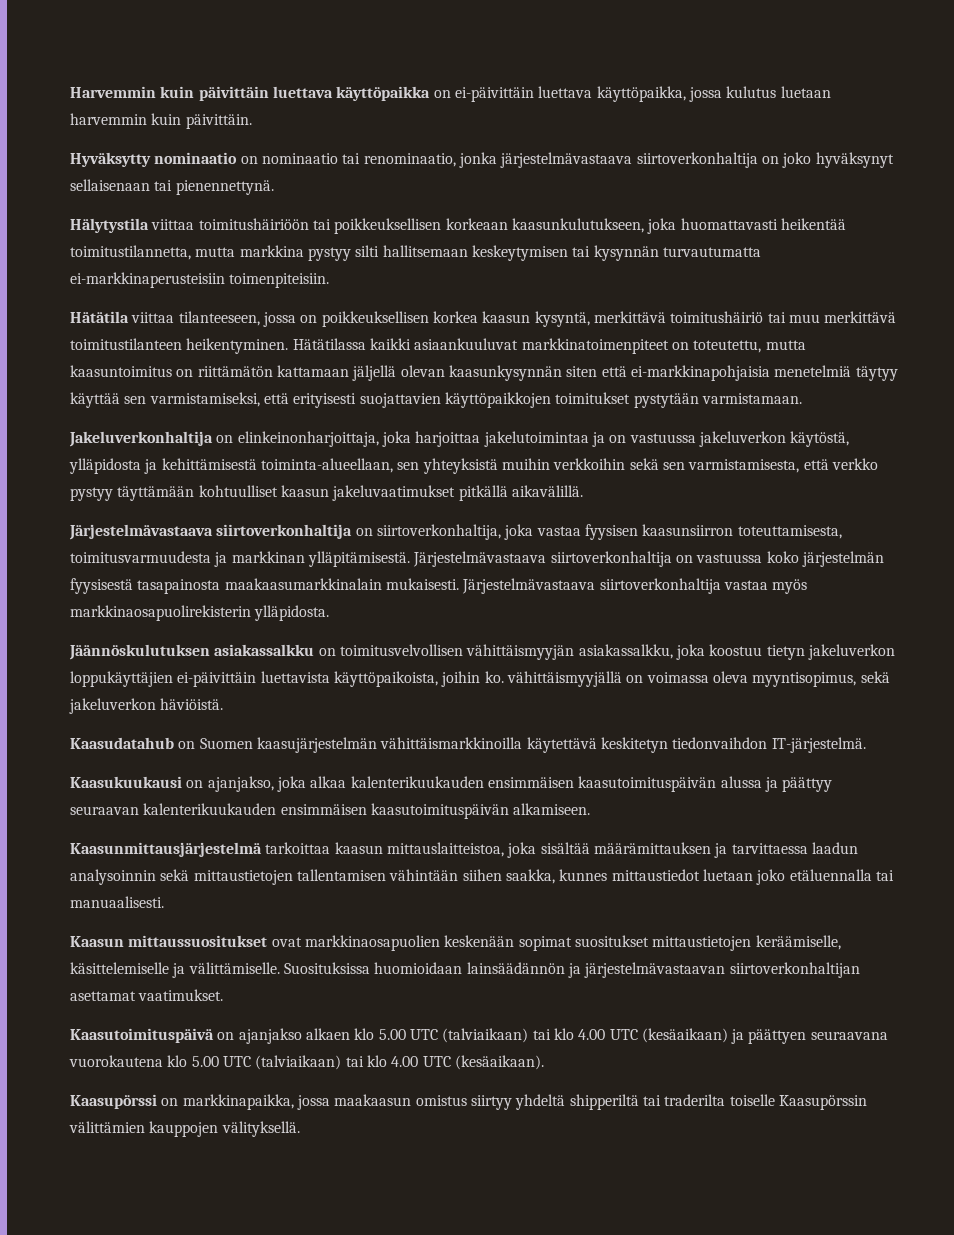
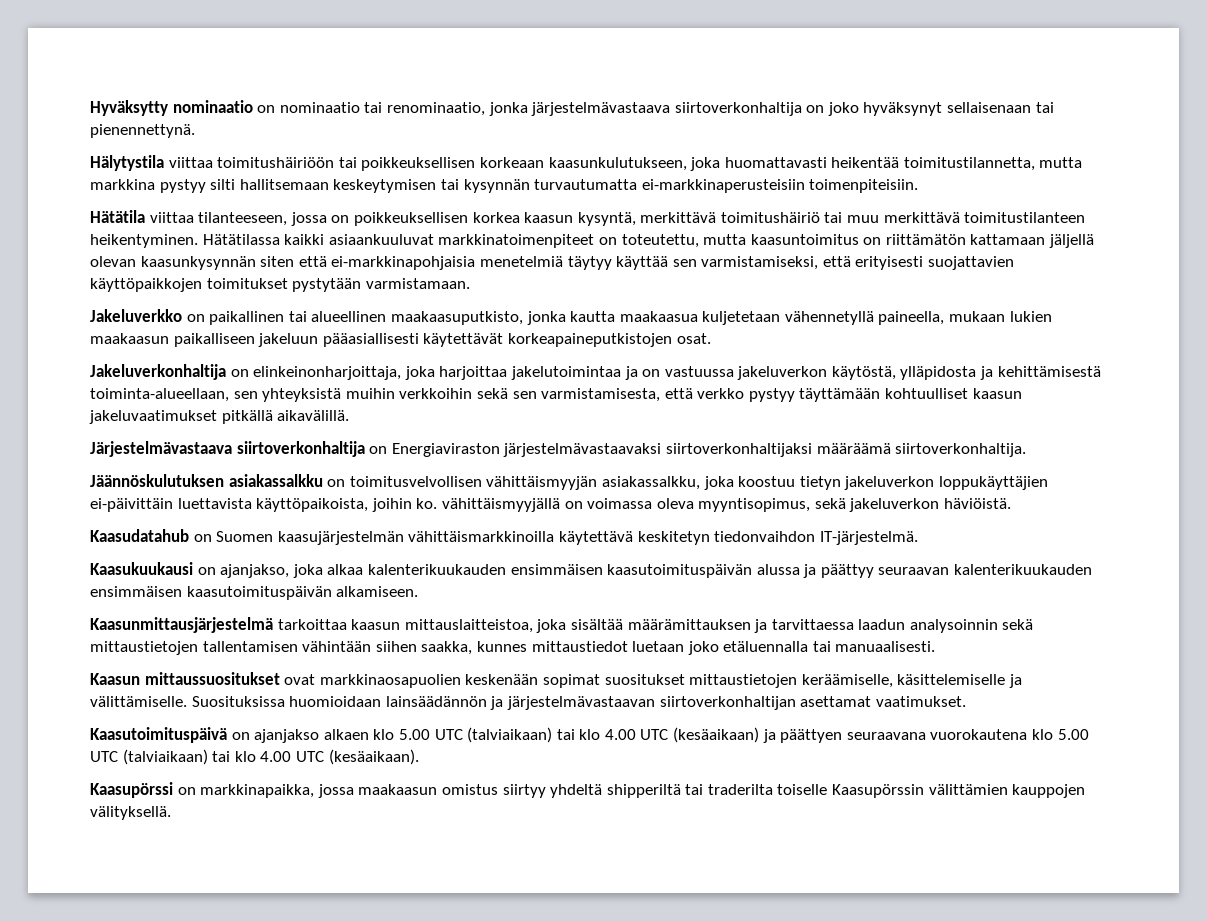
- Harvemmin kuin päivittäin luettava käyttöpaikka on ei-päivittäin luettava käyttöpaikka, jossa kulutus luetaan harvemmin kuin päivittäin.
+ Jakeluverkko on paikallinen tai alueellinen maakaasuputkisto, jonka kautta maakaasua kuljetetaan vähennetyllä paineella, mukaan lukien maakaasun paikalliseen jakeluun pääasiallisesti käytettävät korkeapaineputkistojen osat.
- Järjestelmävastaava siirtoverkonhaltija on siirtoverkonhaltija, joka vastaa fyysisen kaasunsiirron toteuttamisesta, toimitusvarmuudesta ja markkinan ylläpitämisestä. Järjestelmävastaava siirtoverkonhaltija on vastuussa koko järjestelmän fyysisestä tasapainosta maakaasumarkkinalain mukaisesti. Järjestelmävastaava siirtoverkonhaltija vastaa myös markkinaosapuolirekisterin ylläpidosta.
+ Järjestelmävastaava siirtoverkonhaltija on Energiaviraston järjestelmävastaavaksi siirtoverkonhaltijaksi määräämä siirtoverkonhaltija.

